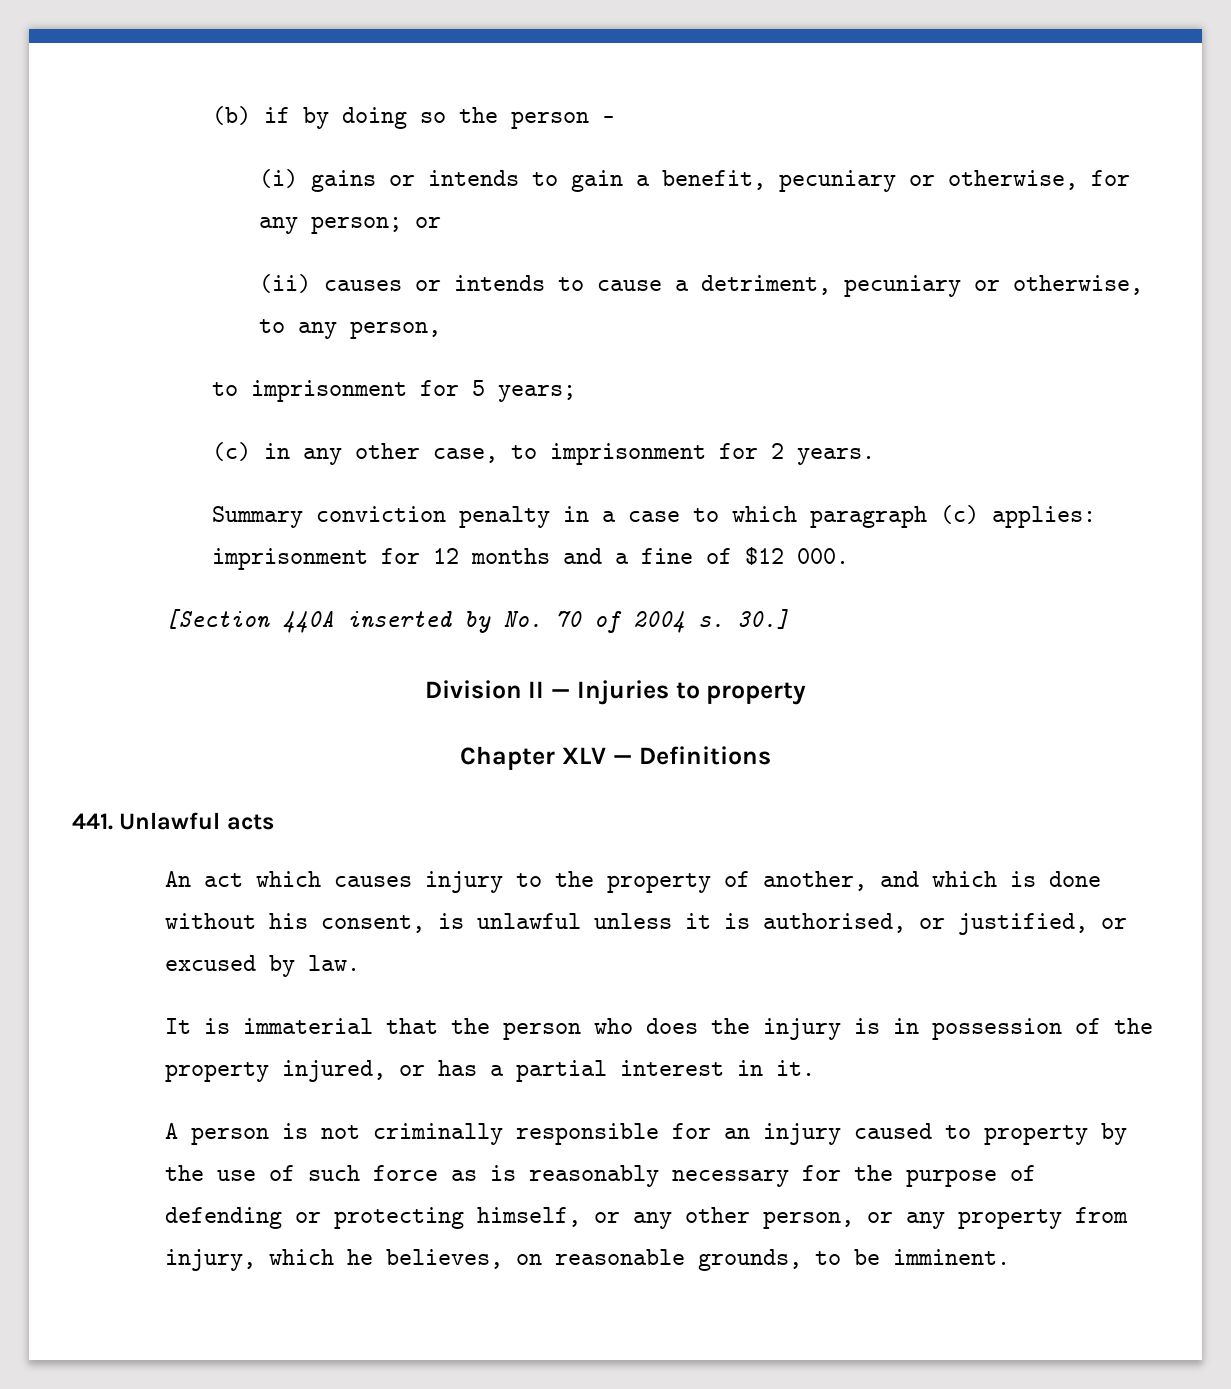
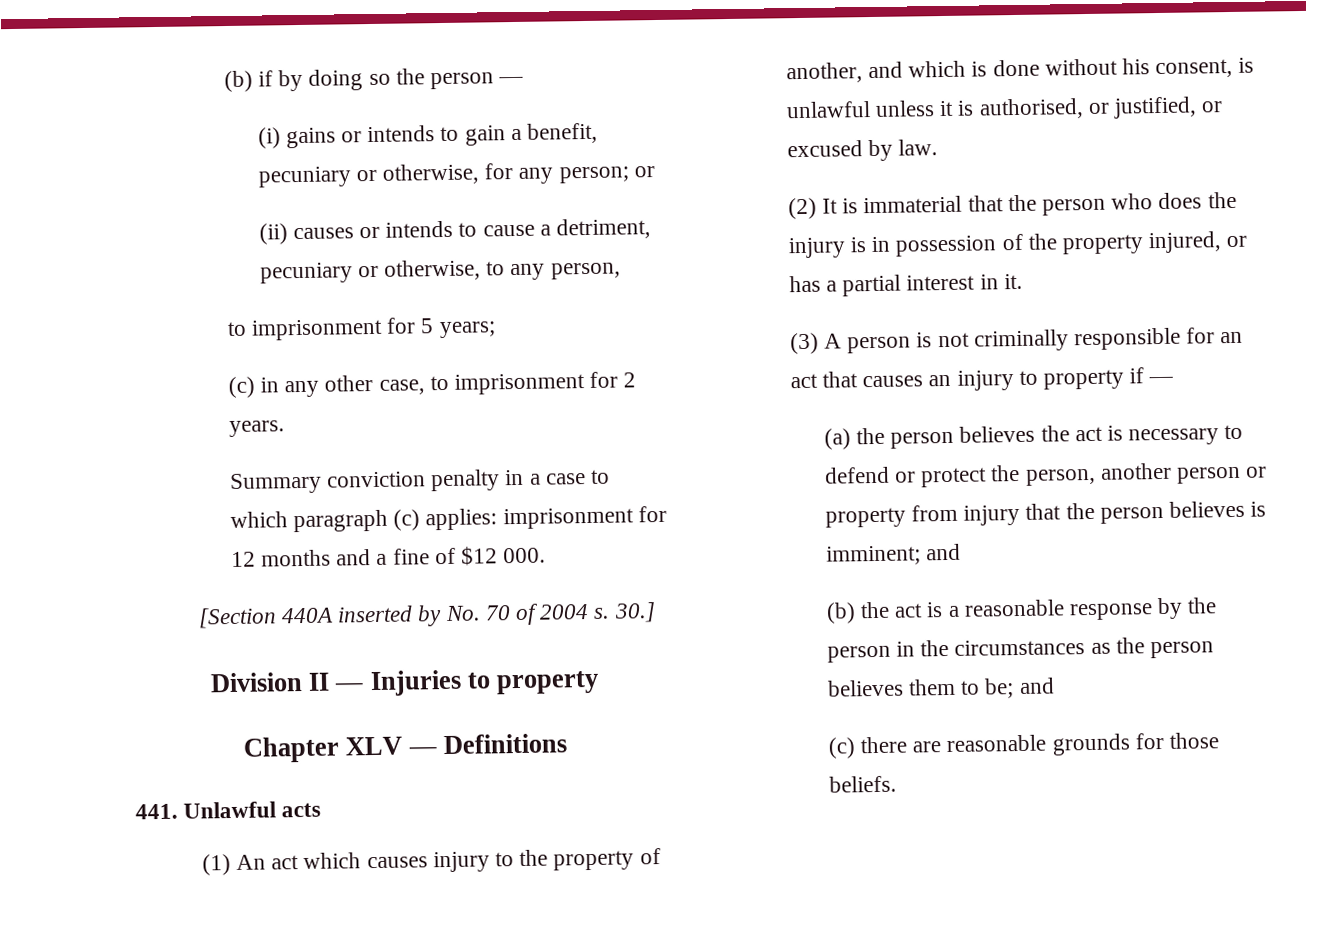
- An act which causes injury to the property of another, and which is done without his consent, is unlawful unless it is authorised, or justified, or excused by law.
+ (1) An act which causes injury to the property of another, and which is done without his consent, is unlawful unless it is authorised, or justified, or excused by law.
- It is immaterial that the person who does the injury is in possession of the property injured, or has a partial interest in it.
+ (2) It is immaterial that the person who does the injury is in possession of the property injured, or has a partial interest in it.
- A person is not criminally responsible for an injury caused to property by the use of such force as is reasonably necessary for the purpose of defending or protecting himself, or any other person, or any property from injury, which he believes, on reasonable grounds, to be imminent.
+ (3) A person is not criminally responsible for an act that causes an injury to property if —
+ (a) the person believes the act is necessary to defend or protect the person, another person or property from injury that the person believes is imminent; and
+ (b) the act is a reasonable response by the person in the circumstances as the person believes them to be; and
+ (c) there are reasonable grounds for those beliefs.

